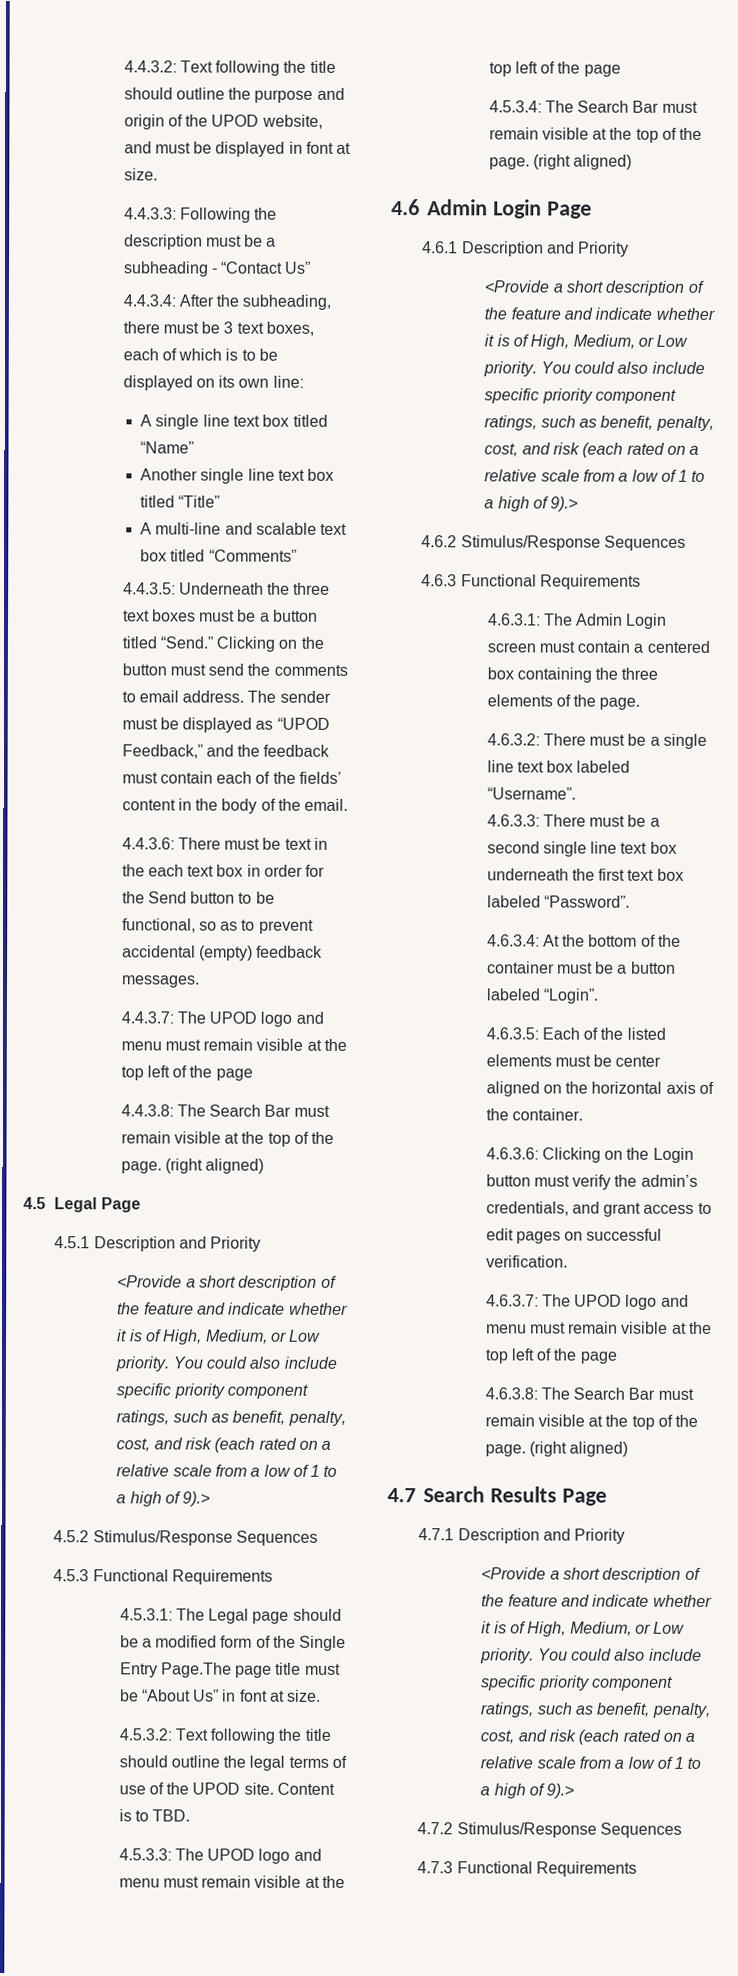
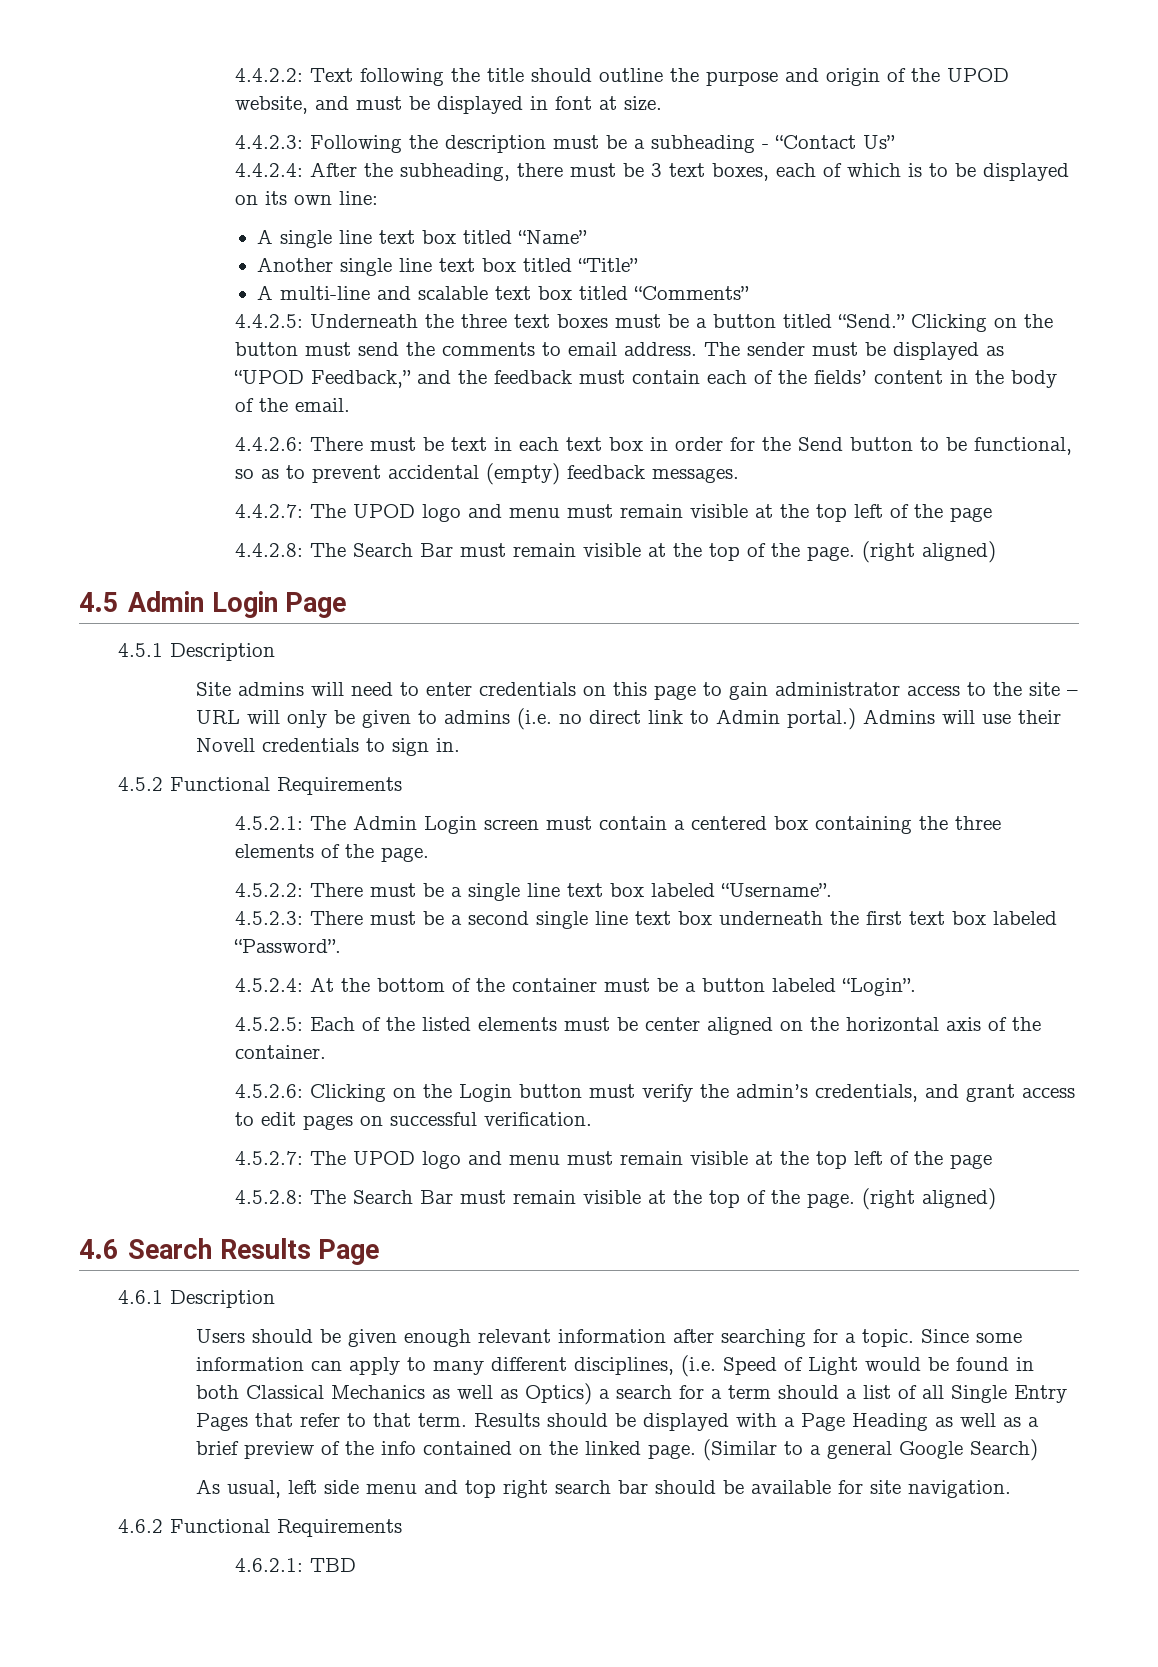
- 4.4.3.2: Text following the title should outline the purpose and origin of the UPOD website, and must be displayed in font at size.
+ 4.4.2.2: Text following the title should outline the purpose and origin of the UPOD website, and must be displayed in font at size.
- 4.4.3.3: Following the description must be a subheading - “Contact Us”
+ 4.4.2.3: Following the description must be a subheading - “Contact Us”
- 4.4.3.4: After the subheading, there must be 3 text boxes, each of which is to be displayed on its own line:
+ 4.4.2.4: After the subheading, there must be 3 text boxes, each of which is to be displayed on its own line:
- 4.4.3.5: Underneath the three text boxes must be a button titled “Send.”
+ 4.4.2.5: Underneath the three text boxes must be a button titled “Send.”
- 4.4.3.6: There must be text in the each text box in order for the Send button to be functional, so as to prevent accidental (empty) feedback messages.
+ 4.4.2.6: There must be text in each text box in order for the Send button to be functional, so as to prevent accidental (empty) feedback messages.
- 4.4.3.7: The UPOD logo and menu must remain visible at the top left of the page
+ 4.4.2.7: The UPOD logo and menu must remain visible at the top left of the page
- 4.4.3.8: The Search Bar must remain visible at the top of the page. (right aligned)
- 4.5 Legal Page
- 4.5.1 Description and Priority
- <Provide a short description of the feature and indicate whether it is of High, Medium, or Low priority. You could also include specific priority component ratings, such as benefit, penalty, cost, and risk (each rated on a relative scale from a low of 1 to a high of 9).>
- 4.5.2 Stimulus/Response Sequences
- 4.5.3 Functional Requirements
- 4.5.3.1: The Legal page should be a modified form of the Single Entry Page.The page title must be “About Us” in font at size.
- 4.5.3.2: Text following the title should outline the legal terms of use of the UPOD site. Content is to TBD.
- 4.5.3.3: The UPOD logo and menu must remain visible at the top left of the page
- 4.5.3.4: The Search Bar must remain visible at the top of the page.
+ 4.4.2.8: The Search Bar must remain visible at the top of the page.
- 4.6 Admin Login Page
+ 4.5 Admin Login Page
- 4.6.1 Description and Priority
- <Provide a short description of the feature and indicate whether it is of High, Medium, or Low priority. You could also include specific priority component ratings, such as benefit, penalty, cost, and risk (each rated on a relative scale from a low of 1 to a high of 9).>
- 4.6.2 Stimulus/Response Sequences
- 4.6.3 Functional Requirements
- 4.6.3.1: The Admin Login screen must contain a centered box containing the three elements of the page.
+ 4.5.1 Description
+ Site admins will need to enter credentials on this page to gain administrator access to the site – URL will only be given to admins (i.e. no direct link to Admin portal.) Admins will use their Novell credentials to sign in.
+ 4.5.2 Functional Requirements
+ 4.5.2.1: The Admin Login screen must contain a centered box containing the three elements of the page.
- 4.6.3.2: There must be a single line text box labeled “Username”.
+ 4.5.2.2: There must be a single line text box labeled “Username”.
- 4.6.3.3: There must be a second single line text box underneath the first text box labeled “Password”.
+ 4.5.2.3: There must be a second single line text box underneath the first text box labeled “Password”.
- 4.6.3.4: At the bottom of the container must be a button labeled “Login”.
+ 4.5.2.4: At the bottom of the container must be a button labeled “Login”.
- 4.6.3.5: Each of the listed elements must be center aligned on the horizontal axis of the container.
+ 4.5.2.5: Each of the listed elements must be center aligned on the horizontal axis of the container.
- 4.6.3.6: Clicking on the Login button must verify the admin’s credentials, and grant access to edit pages on successful verification.
+ 4.5.2.6: Clicking on the Login button must verify the admin’s credentials, and grant access to edit pages on successful verification.
- 4.6.3.7: The UPOD logo and menu must remain visible at the top left of the page
+ 4.5.2.7: The UPOD logo and menu must remain visible at the top left of the page
- 4.6.3.8: The Search Bar must remain visible at the top of the page.
+ 4.5.2.8: The Search Bar must remain visible at the top of the page.
- 4.7 Search Results Page
+ 4.6 Search Results Page
- 4.7.1 Description and Priority
- <Provide a short description of the feature and indicate whether it is of High, Medium, or Low priority. You could also include specific priority component ratings, such as benefit, penalty, cost, and risk (each rated on a relative scale from a low of 1 to a high of 9).>
- 4.7.2 Stimulus/Response Sequences
- 4.7.3 Functional Requirements
+ 4.6.1 Description
+ Users should be given enough relevant information after searching for a topic. Since some information can apply to many different disciplines, (i.e. Speed of Light would be found in both Classical Mechanics as well as Optics) a search for a term should a list of all Single Entry Pages that refer to that term. Results should be displayed with a Page Heading as well as a brief preview of the info contained on the linked page. (Similar to a general Google Search)
+ As usual, left side menu and top right search bar should be available for site navigation.
+ 4.6.2 Functional Requirements
+ 4.6.2.1: TBD

